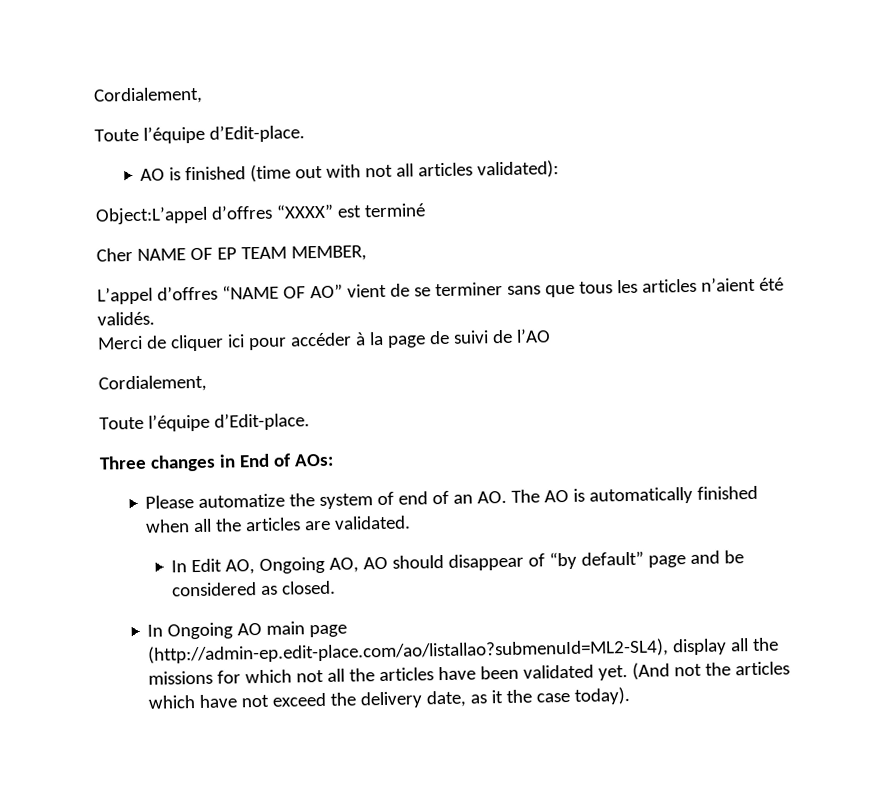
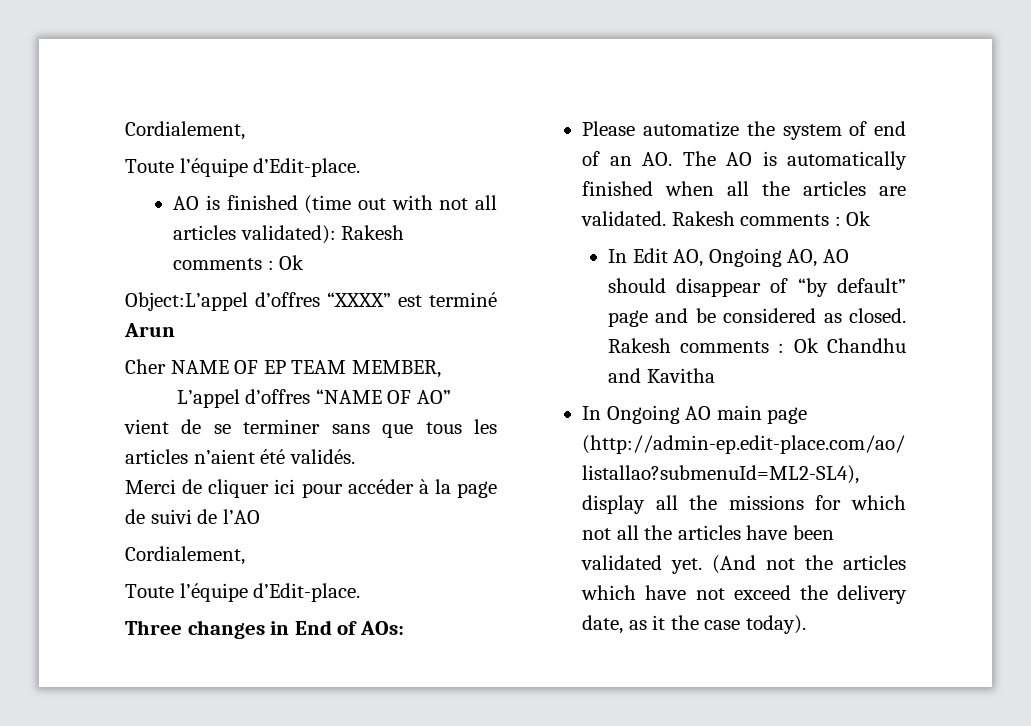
- AO is finished (time out with not all articles validated):
+ AO is finished (time out with not all articles validated): Rakesh comments : Ok
- Object:L’appel d’offres “XXXX” est terminé
+ Object:L’appel d’offres “XXXX” est terminé Arun
- Please automatize the system of end of an AO. The AO is automatically finished when all the articles are validated.
+ Please automatize the system of end of an AO. The AO is automatically finished when all the articles are validated. Rakesh comments : Ok
+ Rakesh comments : Ok Chandhu and Kavitha

